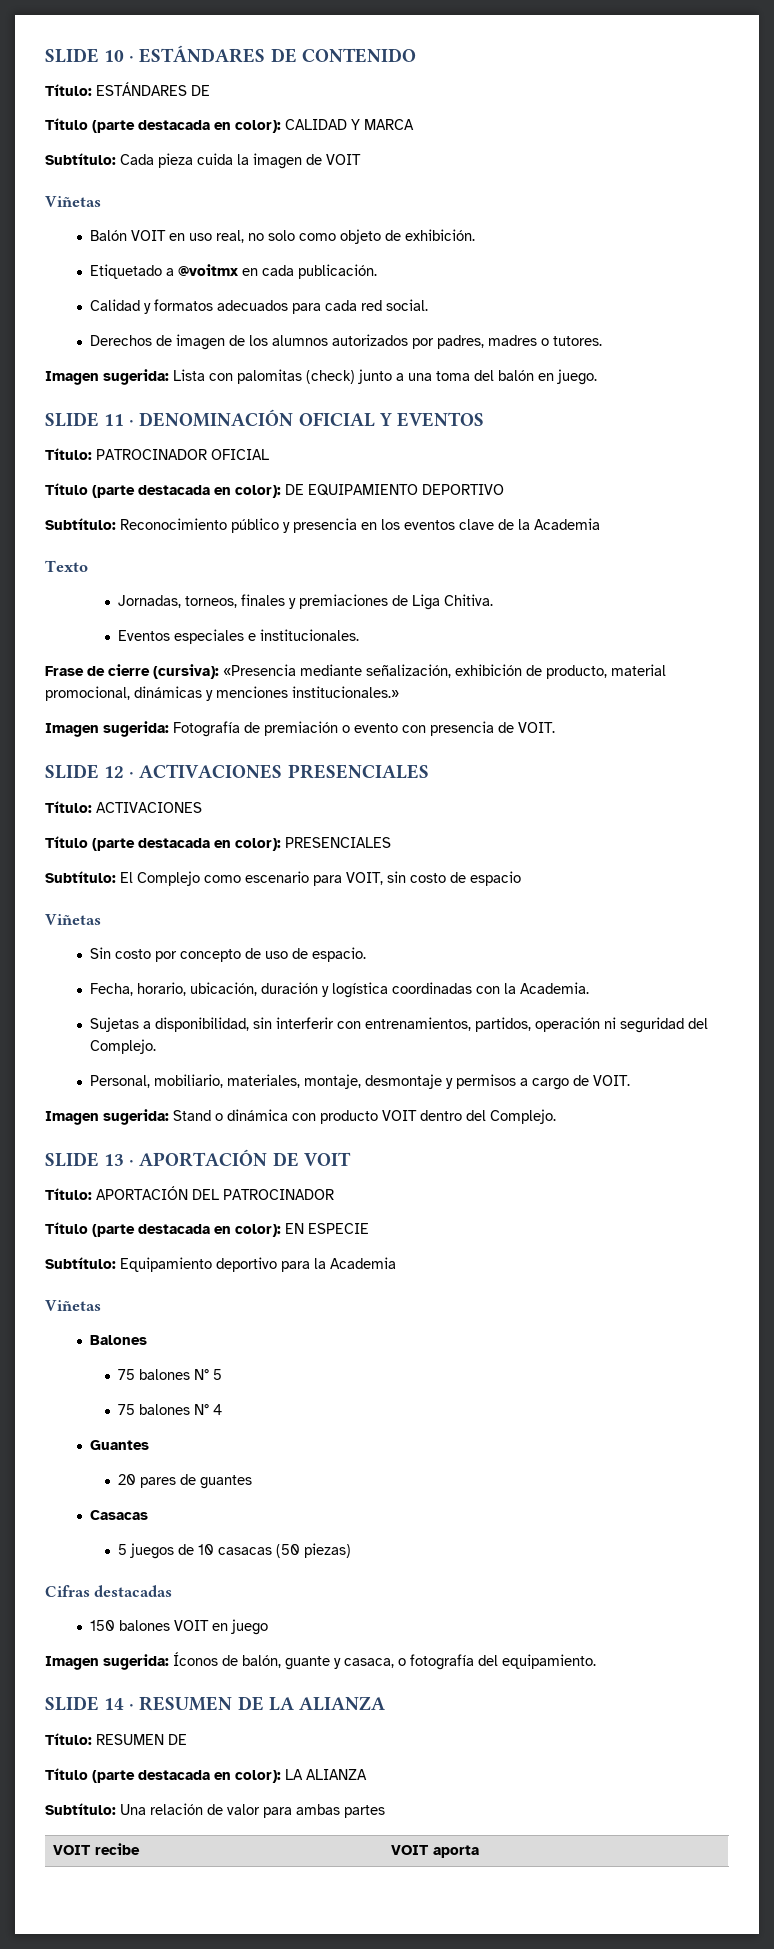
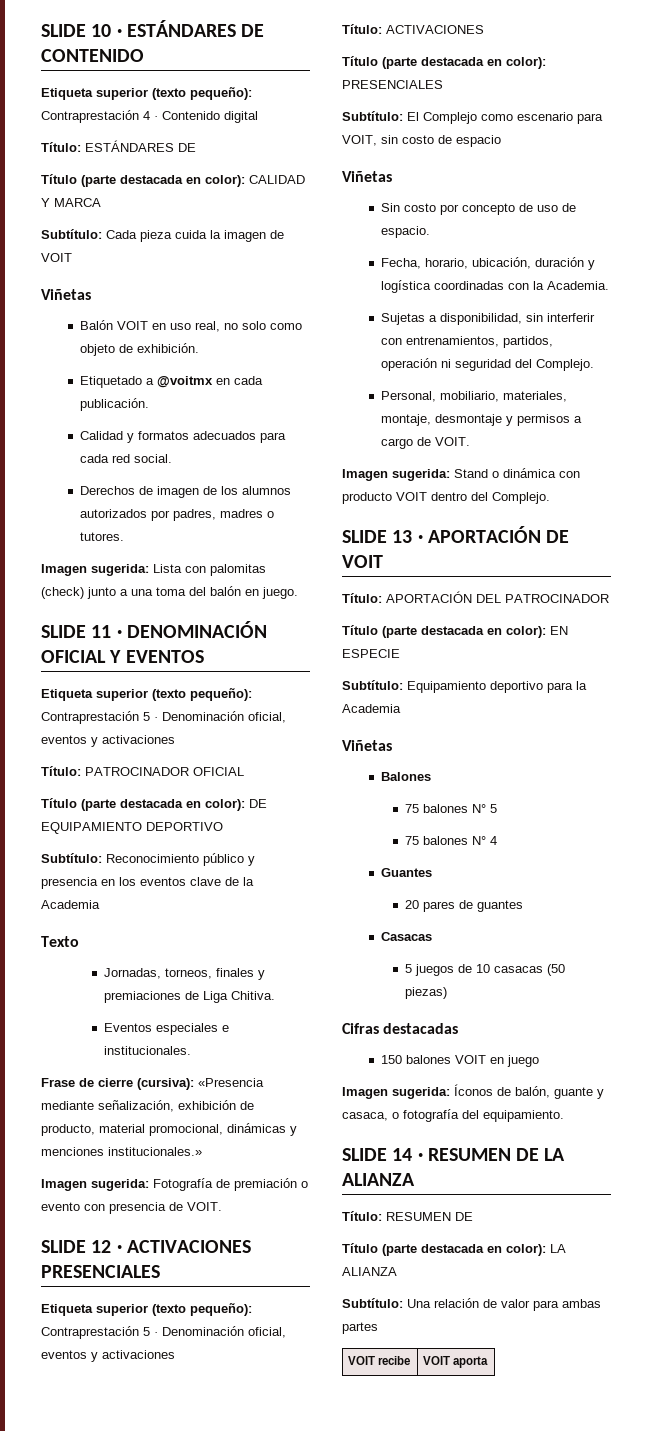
+ Etiqueta superior (texto pequeño): Contraprestación 4 · Contenido digital
  SLIDE 11 · DENOMINACIÓN OFICIAL Y EVENTOS
+ Etiqueta superior (texto pequeño): Contraprestación 5 · Denominación oficial, eventos y activaciones
  SLIDE 12 · ACTIVACIONES PRESENCIALES
+ Etiqueta superior (texto pequeño): Contraprestación 5 · Denominación oficial, eventos y activaciones

